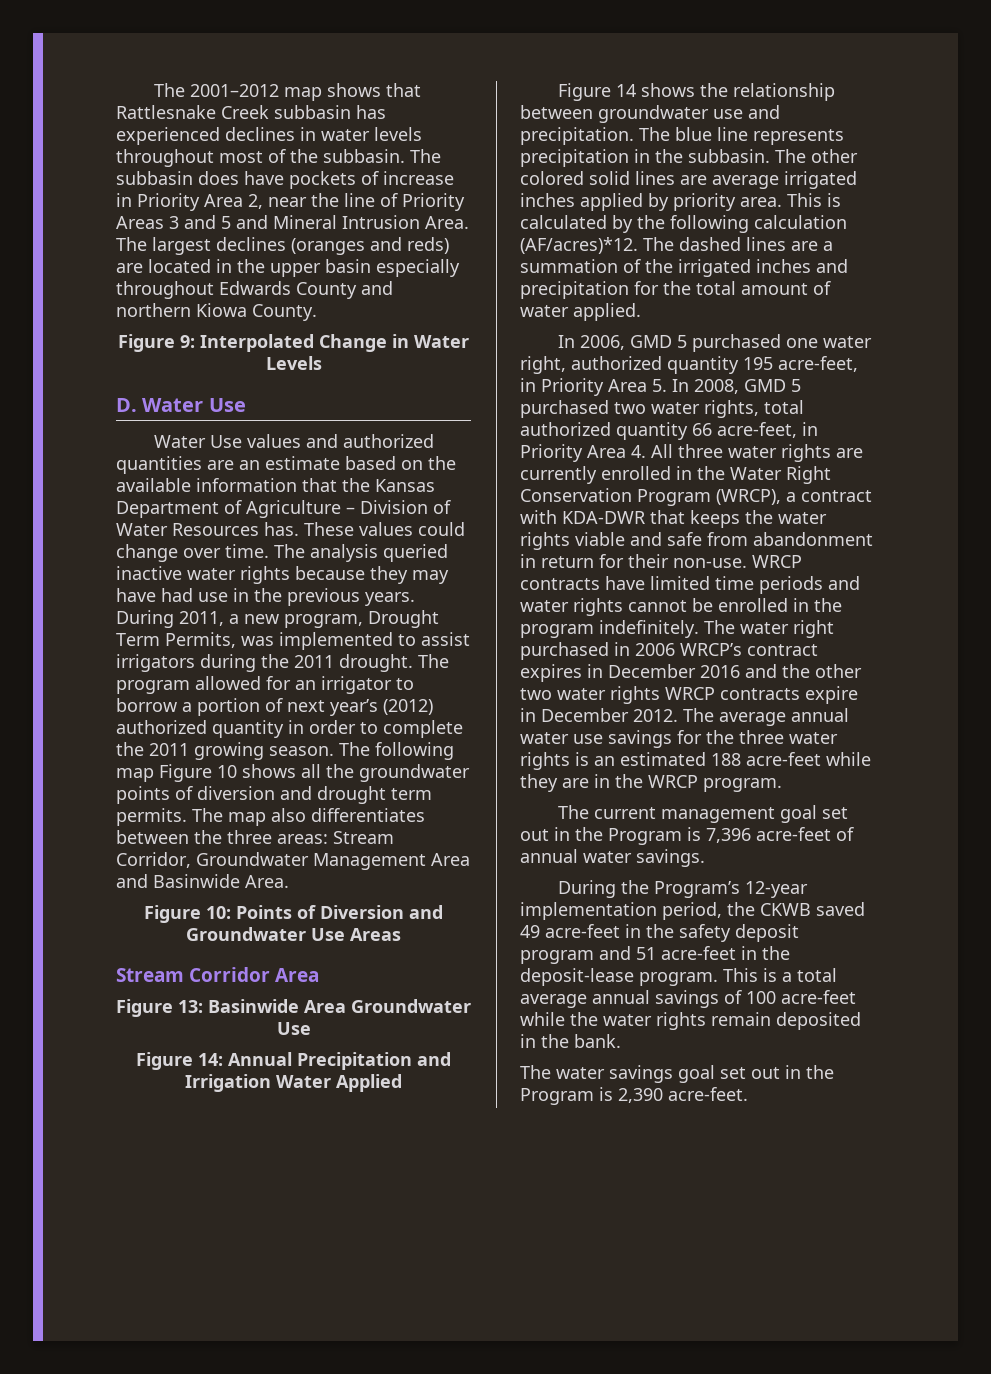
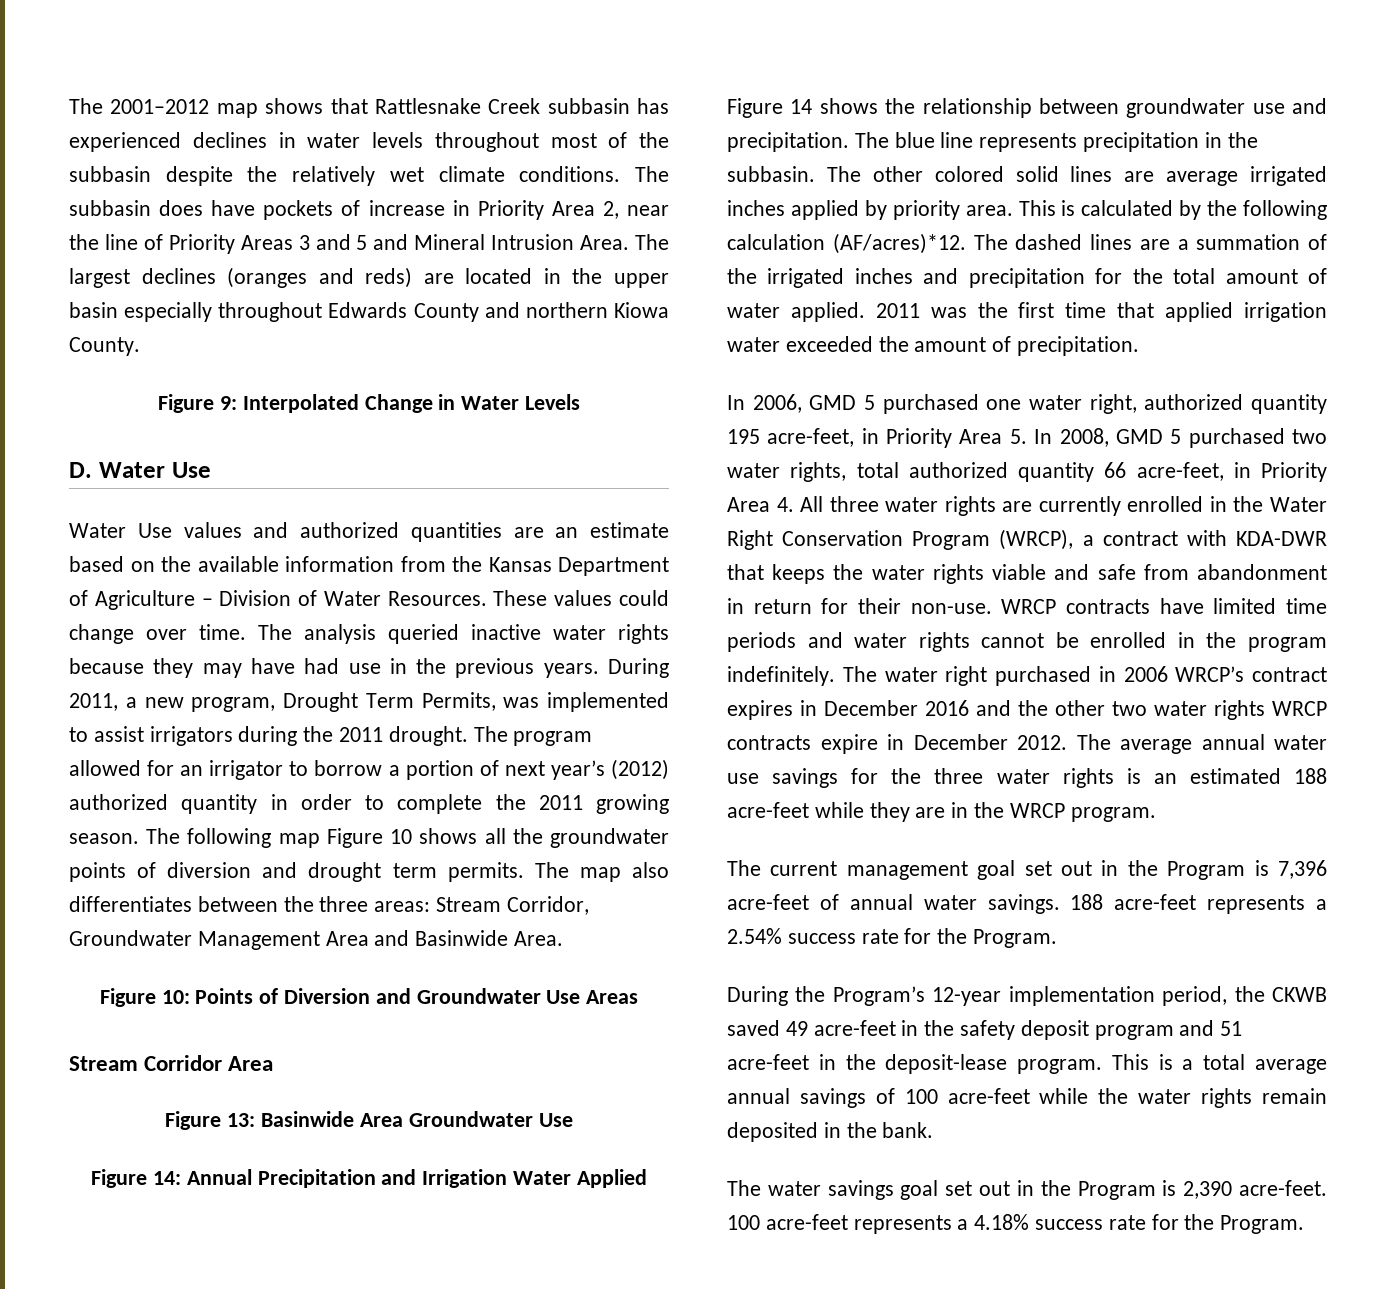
- The 2001–2012 map shows that Rattlesnake Creek subbasin has experienced declines in water levels throughout most of the subbasin.
+ The 2001–2012 map shows that Rattlesnake Creek subbasin has experienced declines in water levels throughout most of the subbasin despite the relatively wet climate conditions.
- Water Use values and authorized quantities are an estimate based on the available information that the Kansas Department of Agriculture – Division of Water Resources has.
+ Water Use values and authorized quantities are an estimate based on the available information from the Kansas Department of Agriculture – Division of Water Resources.
+ 2011 was the first time that applied irrigation water exceeded the amount of precipitation.
+ 188 acre-feet represents a 2.54% success rate for the Program.
+ 100 acre-feet represents a 4.18% success rate for the Program.

